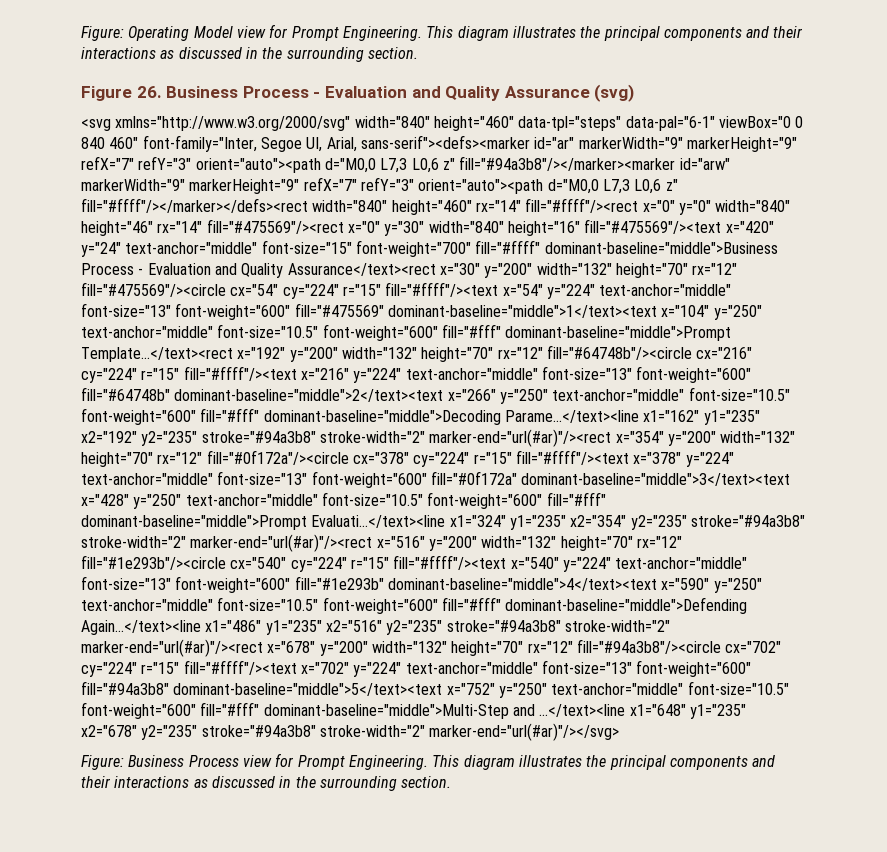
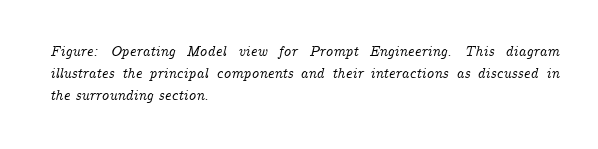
- Figure 26. Business Process - Evaluation and Quality Assurance (svg)
- <svg xmlns="http://www.w3.org/2000/svg" width="840" height="460" data-tpl="steps" data-pal="6-1" viewBox="0 0 840 460" font-family="Inter, Segoe UI, Arial, sans-serif"><defs><marker id="ar" markerWidth="9" markerHeight="9" refX="7" refY="3" orient="auto"><path d="M0,0 L7,3 L0,6 z" fill="#94a3b8"/></marker><marker id="arw" markerWidth="9" markerHeight="9" refX="7" refY="3" orient="auto"><path d="M0,0 L7,3 L0,6 z" fill="#ffff"/></marker></defs><rect width="840" height="460" rx="14" fill="#ffff"/><rect x="0" y="0" width="840" height="46" rx="14" fill="#475569"/><rect x="0" y="30" width="840" height="16" fill="#475569"/><text x="420" y="24" text-anchor="middle" font-size="15" font-weight="700" fill="#ffff" dominant-baseline="middle">Business Process - Evaluation and Quality Assurance</text><rect x="30" y="200" width="132" height="70" rx="12" fill="#475569"/><circle cx="54" cy="224" r="15" fill="#ffff"/><text x="54" y="224" text-anchor="middle" font-size="13" font-weight="600" fill="#475569" dominant-baseline="middle">1</text><text x="104" y="250" text-anchor="middle" font-size="10.5" font-weight="600" fill="#fff" dominant-baseline="middle">Prompt Template…</text><rect x="192" y="200" width="132" height="70" rx="12" fill="#64748b"/><circle cx="216" cy="224" r="15" fill="#ffff"/><text x="216" y="224" text-anchor="middle" font-size="13" font-weight="600" fill="#64748b" dominant-baseline="middle">2</text><text x="266" y="250" text-anchor="middle" font-size="10.5" font-weight="600" fill="#fff" dominant-baseline="middle">Decoding Parame…</text><line x1="162" y1="235" x2="192" y2="235" stroke="#94a3b8" stroke-width="2" marker-end="url(#ar)"/><rect x="354" y="200" width="132" height="70" rx="12" fill="#0f172a"/><circle cx="378" cy="224" r="15" fill="#ffff"/><text x="378" y="224" text-anchor="middle" font-size="13" font-weight="600" fill="#0f172a" dominant-baseline="middle">3</text><text x="428" y="250" text-anchor="middle" font-size="10.5" font-weight="600" fill="#fff" dominant-baseline="middle">Prompt Evaluati…</text><line x1="324" y1="235" x2="354" y2="235" stroke="#94a3b8" stroke-width="2" marker-end="url(#ar)"/><rect x="516" y="200" width="132" height="70" rx="12" fill="#1e293b"/><circle cx="540" cy="224" r="15" fill="#ffff"/><text x="540" y="224" text-anchor="middle" font-size="13" font-weight="600" fill="#1e293b" dominant-baseline="middle">4</text><text x="590" y="250" text-anchor="middle" font-size="10.5" font-weight="600" fill="#fff" dominant-baseline="middle">Defending Again…</text><line x1="486" y1="235" x2="516" y2="235" stroke="#94a3b8" stroke-width="2" marker-end="url(#ar)"/><rect x="678" y="200" width="132" height="70" rx="12" fill="#94a3b8"/><circle cx="702" cy="224" r="15" fill="#ffff"/><text x="702" y="224" text-anchor="middle" font-size="13" font-weight="600" fill="#94a3b8" dominant-baseline="middle">5</text><text x="752" y="250" text-anchor="middle" font-size="10.5" font-weight="600" fill="#fff" dominant-baseline="middle">Multi-Step and …</text><line x1="648" y1="235" x2="678" y2="235" stroke="#94a3b8" stroke-width="2" marker-end="url(#ar)"/></svg>
- Figure: Business Process view for Prompt Engineering. This diagram illustrates the principal components and their interactions as discussed in the surrounding section.

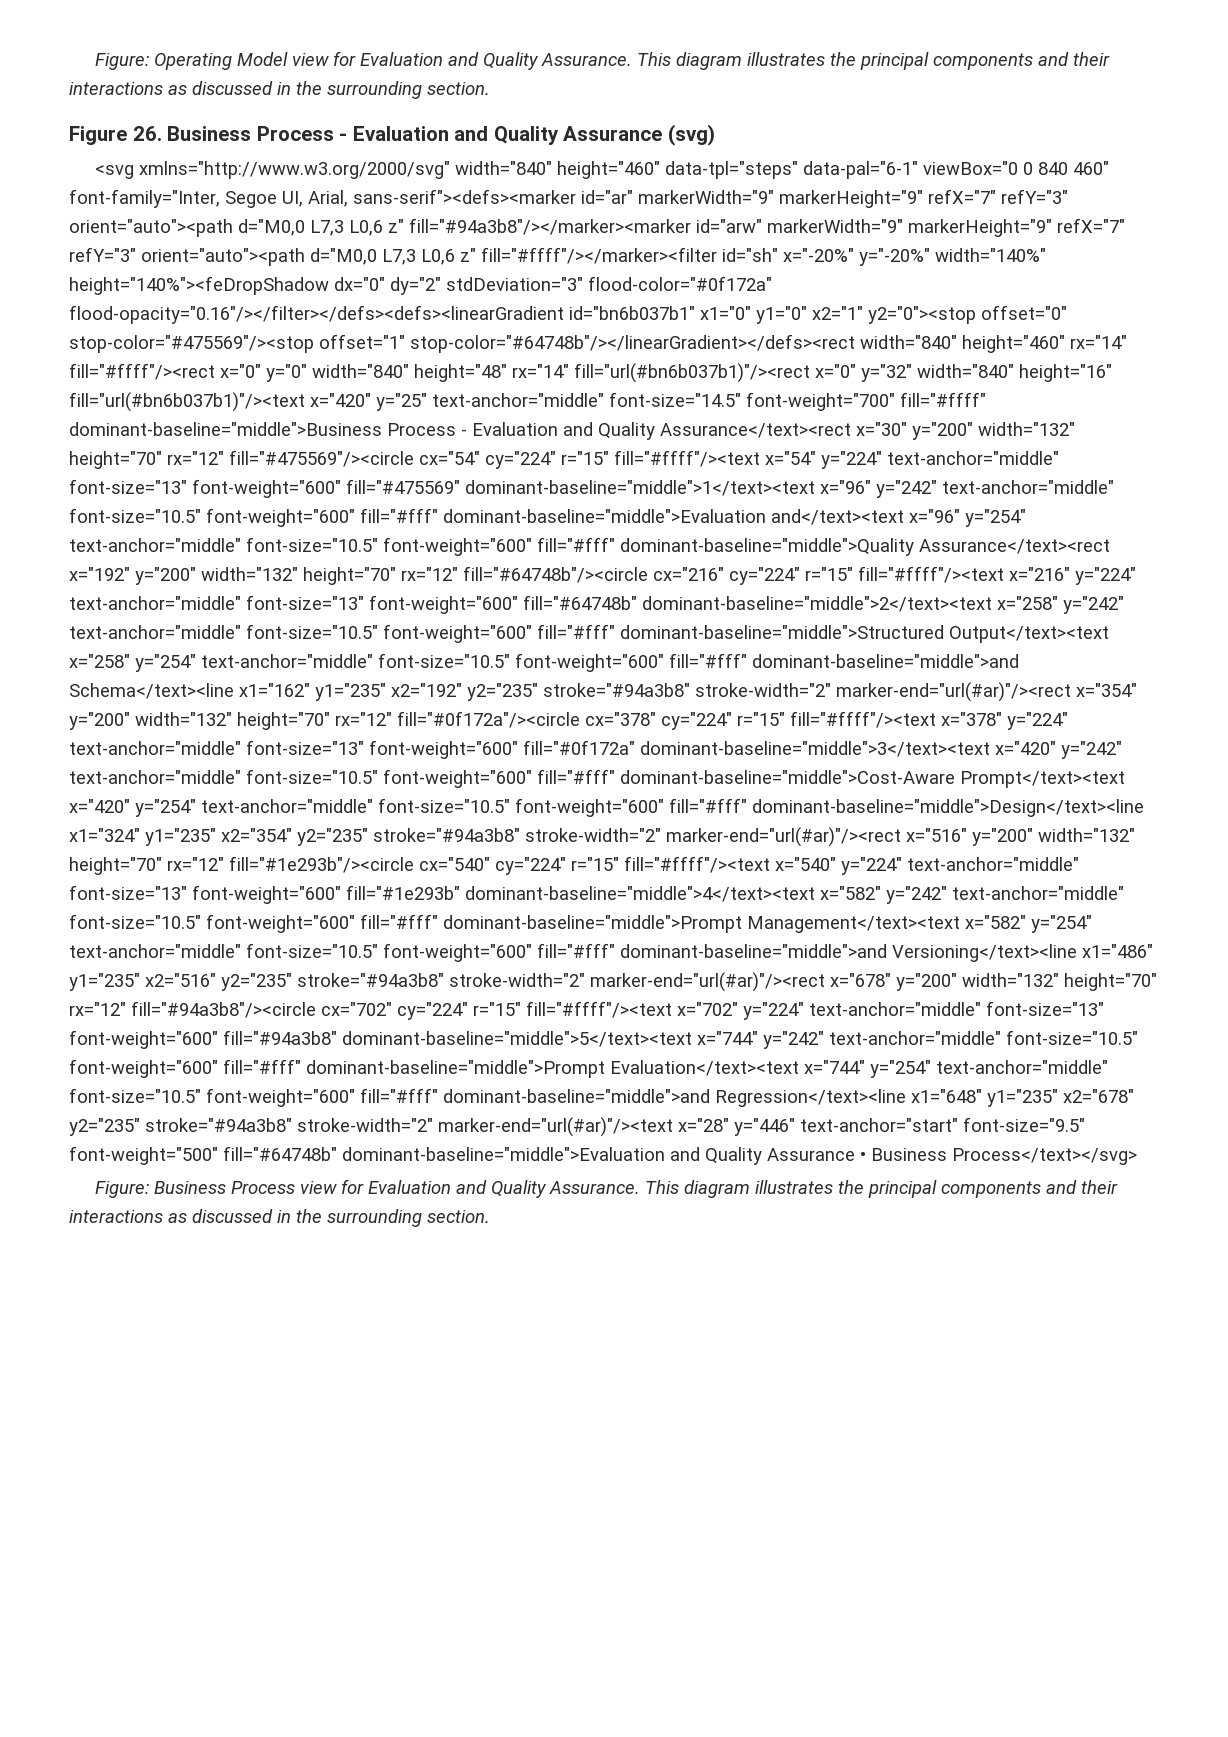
- Figure: Operating Model view for Prompt Engineering.
+ Figure: Operating Model view for Evaluation and Quality Assurance.
+ Figure 26. Business Process - Evaluation and Quality Assurance (svg)
+ <svg xmlns="http://www.w3.org/2000/svg" width="840" height="460" data-tpl="steps" data-pal="6-1" viewBox="0 0 840 460" font-family="Inter, Segoe UI, Arial, sans-serif"><defs><marker id="ar" markerWidth="9" markerHeight="9" refX="7" refY="3" orient="auto"><path d="M0,0 L7,3 L0,6 z" fill="#94a3b8"/></marker><marker id="arw" markerWidth="9" markerHeight="9" refX="7" refY="3" orient="auto"><path d="M0,0 L7,3 L0,6 z" fill="#ffff"/></marker><filter id="sh" x="-20%" y="-20%" width="140%" height="140%"><feDropShadow dx="0" dy="2" stdDeviation="3" flood-color="#0f172a" flood-opacity="0.16"/></filter></defs><defs><linearGradient id="bn6b037b1" x1="0" y1="0" x2="1" y2="0"><stop offset="0" stop-color="#475569"/><stop offset="1" stop-color="#64748b"/></linearGradient></defs><rect width="840" height="460" rx="14" fill="#ffff"/><rect x="0" y="0" width="840" height="48" rx="14" fill="url(#bn6b037b1)"/><rect x="0" y="32" width="840" height="16" fill="url(#bn6b037b1)"/><text x="420" y="25" text-anchor="middle" font-size="14.5" font-weight="700" fill="#ffff" dominant-baseline="middle">Business Process - Evaluation and Quality Assurance</text><rect x="30" y="200" width="132" height="70" rx="12" fill="#475569"/><circle cx="54" cy="224" r="15" fill="#ffff"/><text x="54" y="224" text-anchor="middle" font-size="13" font-weight="600" fill="#475569" dominant-baseline="middle">1</text><text x="96" y="242" text-anchor="middle" font-size="10.5" font-weight="600" fill="#fff" dominant-baseline="middle">Evaluation and</text><text x="96" y="254" text-anchor="middle" font-size="10.5" font-weight="600" fill="#fff" dominant-baseline="middle">Quality Assurance</text><rect x="192" y="200" width="132" height="70" rx="12" fill="#64748b"/><circle cx="216" cy="224" r="15" fill="#ffff"/><text x="216" y="224" text-anchor="middle" font-size="13" font-weight="600" fill="#64748b" dominant-baseline="middle">2</text><text x="258" y="242" text-anchor="middle" font-size="10.5" font-weight="600" fill="#fff" dominant-baseline="middle">Structured Output</text><text x="258" y="254" text-anchor="middle" font-size="10.5" font-weight="600" fill="#fff" dominant-baseline="middle">and Schema</text><line x1="162" y1="235" x2="192" y2="235" stroke="#94a3b8" stroke-width="2" marker-end="url(#ar)"/><rect x="354" y="200" width="132" height="70" rx="12" fill="#0f172a"/><circle cx="378" cy="224" r="15" fill="#ffff"/><text x="378" y="224" text-anchor="middle" font-size="13" font-weight="600" fill="#0f172a" dominant-baseline="middle">3</text><text x="420" y="242" text-anchor="middle" font-size="10.5" font-weight="600" fill="#fff" dominant-baseline="middle">Cost-Aware Prompt</text><text x="420" y="254" text-anchor="middle" font-size="10.5" font-weight="600" fill="#fff" dominant-baseline="middle">Design</text><line x1="324" y1="235" x2="354" y2="235" stroke="#94a3b8" stroke-width="2" marker-end="url(#ar)"/><rect x="516" y="200" width="132" height="70" rx="12" fill="#1e293b"/><circle cx="540" cy="224" r="15" fill="#ffff"/><text x="540" y="224" text-anchor="middle" font-size="13" font-weight="600" fill="#1e293b" dominant-baseline="middle">4</text><text x="582" y="242" text-anchor="middle" font-size="10.5" font-weight="600" fill="#fff" dominant-baseline="middle">Prompt Management</text><text x="582" y="254" text-anchor="middle" font-size="10.5" font-weight="600" fill="#fff" dominant-baseline="middle">and Versioning</text><line x1="486" y1="235" x2="516" y2="235" stroke="#94a3b8" stroke-width="2" marker-end="url(#ar)"/><rect x="678" y="200" width="132" height="70" rx="12" fill="#94a3b8"/><circle cx="702" cy="224" r="15" fill="#ffff"/><text x="702" y="224" text-anchor="middle" font-size="13" font-weight="600" fill="#94a3b8" dominant-baseline="middle">5</text><text x="744" y="242" text-anchor="middle" font-size="10.5" font-weight="600" fill="#fff" dominant-baseline="middle">Prompt Evaluation</text><text x="744" y="254" text-anchor="middle" font-size="10.5" font-weight="600" fill="#fff" dominant-baseline="middle">and Regression</text><line x1="648" y1="235" x2="678" y2="235" stroke="#94a3b8" stroke-width="2" marker-end="url(#ar)"/><text x="28" y="446" text-anchor="start" font-size="9.5" font-weight="500" fill="#64748b" dominant-baseline="middle">Evaluation and Quality Assurance • Business Process</text></svg>
+ Figure: Business Process view for Evaluation and Quality Assurance. This diagram illustrates the principal components and their interactions as discussed in the surrounding section.

